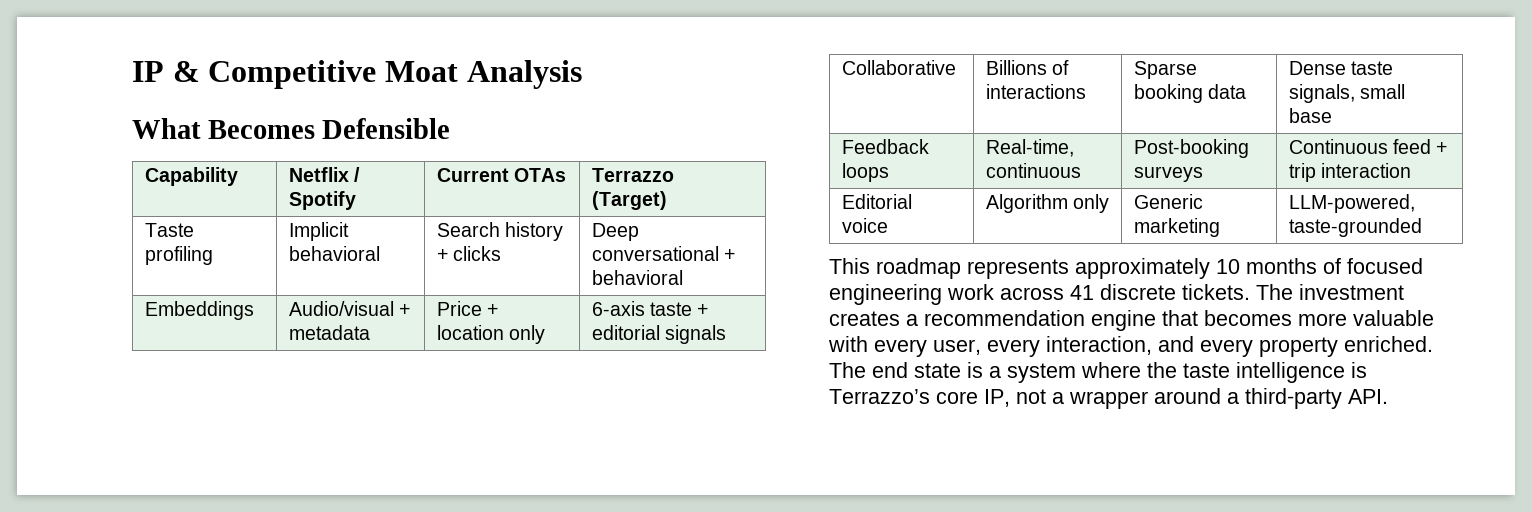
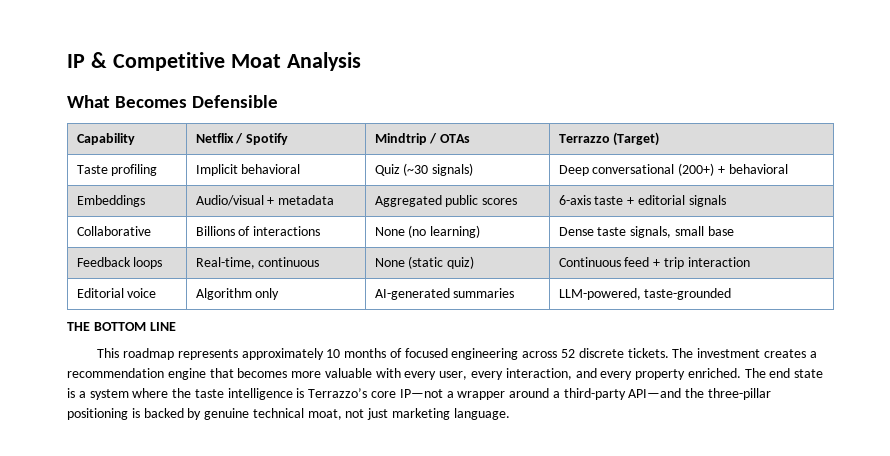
- Capability | Netflix / Spotify | Current OTAs | Terrazzo (Target)
+ Capability | Netflix / Spotify | Mindtrip / OTAs | Terrazzo (Target)
- Taste profiling | Implicit behavioral | Search history + clicks | Deep conversational + behavioral
+ Taste profiling | Implicit behavioral | Quiz (~30 signals) | Deep conversational (200+) + behavioral
- Embeddings | Audio/visual + metadata | Price + location only | 6-axis taste + editorial signals
+ Embeddings | Audio/visual + metadata | Aggregated public scores | 6-axis taste + editorial signals
- Collaborative | Billions of interactions | Sparse booking data | Dense taste signals, small base
+ Collaborative | Billions of interactions | None (no learning) | Dense taste signals, small base
- Feedback loops | Real-time, continuous | Post-booking surveys | Continuous feed + trip interaction
+ Feedback loops | Real-time, continuous | None (static quiz) | Continuous feed + trip interaction
- Editorial voice | Algorithm only | Generic marketing | LLM-powered, taste-grounded
+ Editorial voice | Algorithm only | AI-generated summaries | LLM-powered, taste-grounded
+ THE BOTTOM LINE
- This roadmap represents approximately 10 months of focused engineering work across 41 discrete tickets.
+ This roadmap represents approximately 10 months of focused engineering across 52 discrete tickets.
- The end state is a system where the taste intelligence is Terrazzo’s core IP, not a wrapper around a third-party API.
+ The end state is a system where the taste intelligence is Terrazzo’s core IP—not a wrapper around a third-party API—and the three-pillar positioning is backed by genuine technical moat, not just marketing language.

